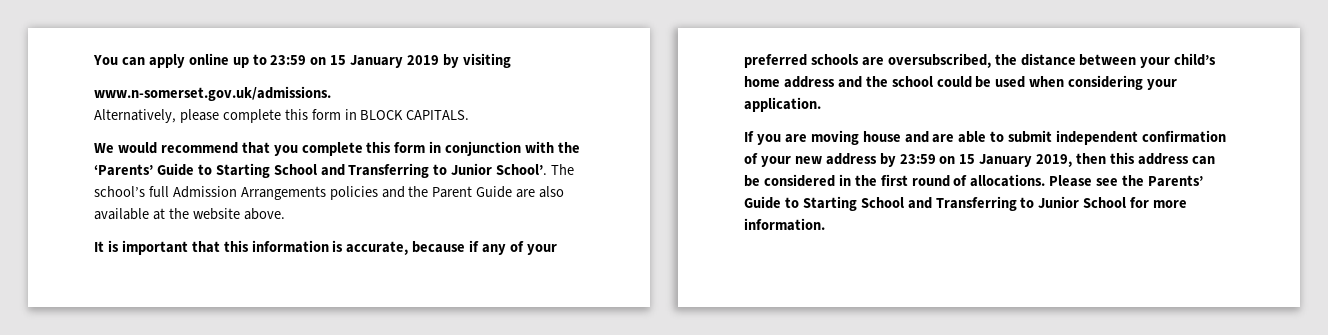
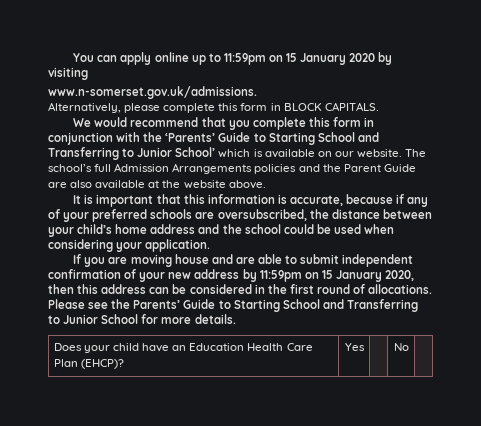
- You can apply online up to 23:59 on 15 January 2019 by visiting
+ You can apply online up to 11:59pm on 15 January 2020 by visiting
- We would recommend that you complete this form in conjunction with the ‘Parents’ Guide to Starting School and Transferring to Junior School’.
+ We would recommend that you complete this form in conjunction with the ‘Parents’ Guide to Starting School and Transferring to Junior School’ which is available on our website.
- If you are moving house and are able to submit independent confirmation of your new address by 23:59 on 15 January 2019, then this address can be considered in the first round of allocations.
+ If you are moving house and are able to submit independent confirmation of your new address by 11:59pm on 15 January 2020, then this address can be considered in the first round of allocations.
- Please see the Parents’ Guide to Starting School and Transferring to Junior School for more information.
+ Please see the Parents’ Guide to Starting School and Transferring to Junior School for more details.
+ Does your child have an Education Health Care Plan (EHCP)? | Yes | | No |

